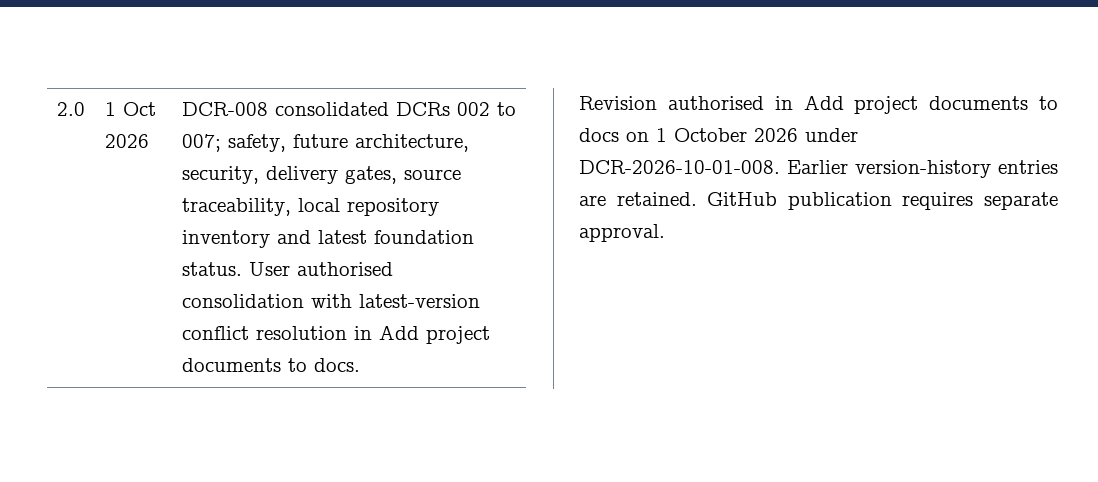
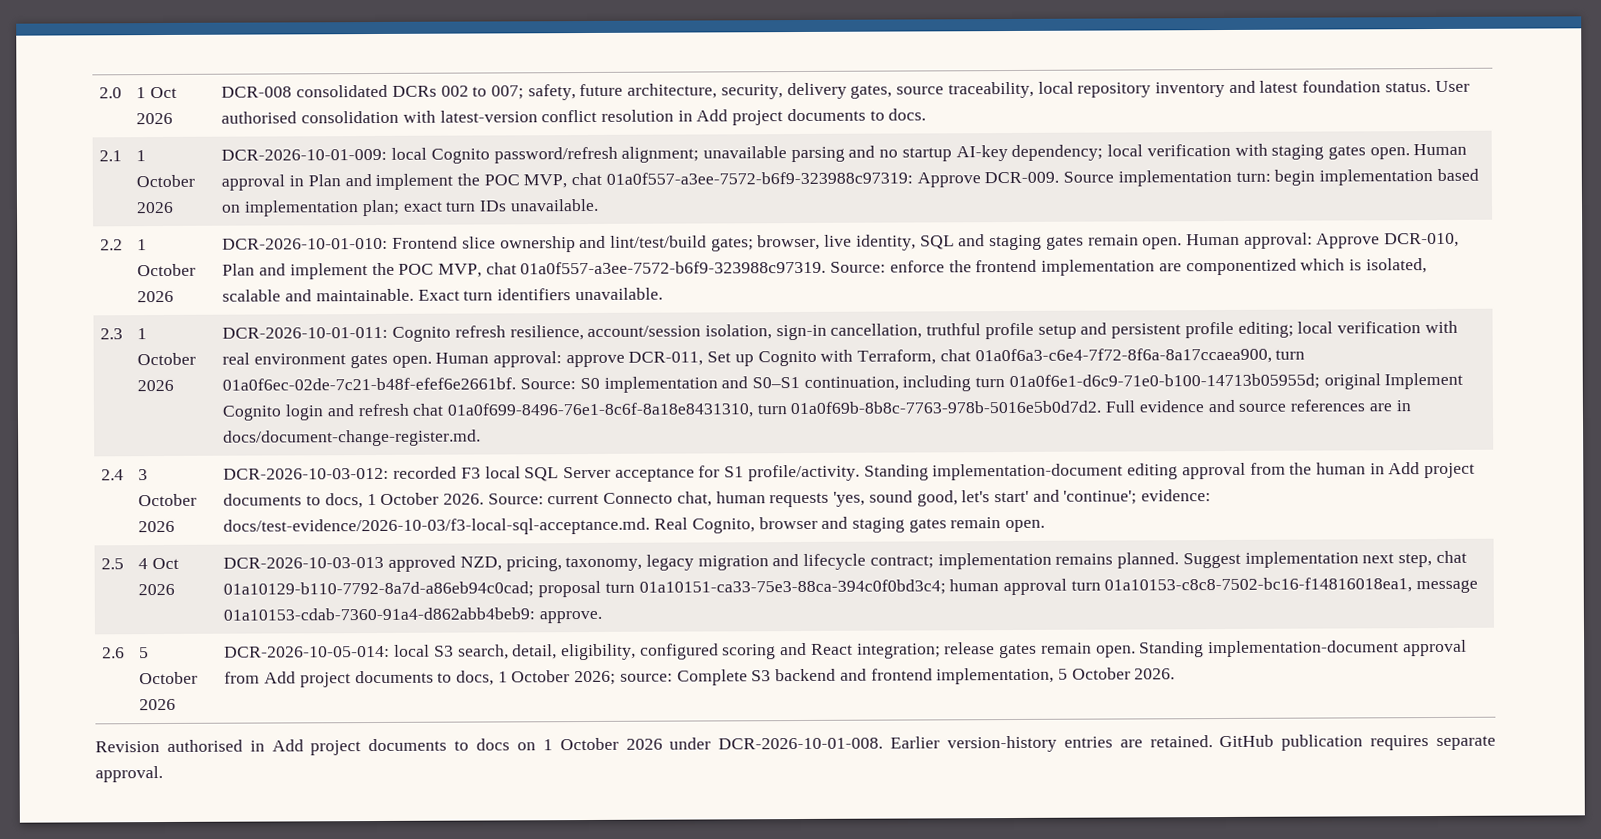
+ 2.1 | 1 October 2026 | DCR-2026-10-01-009: local Cognito password/refresh alignment; unavailable parsing and no startup AI-key dependency; local verification with staging gates open. Human approval in Plan and implement the POC MVP, chat 01a0f557-a3ee-7572-b6f9-323988c97319: Approve DCR-009. Source implementation turn: begin implementation based on implementation plan; exact turn IDs unavailable.
+ 2.2 | 1 October 2026 | DCR-2026-10-01-010: Frontend slice ownership and lint/test/build gates; browser, live identity, SQL and staging gates remain open. Human approval: Approve DCR-010, Plan and implement the POC MVP, chat 01a0f557-a3ee-7572-b6f9-323988c97319. Source: enforce the frontend implementation are componentized which is isolated, scalable and maintainable. Exact turn identifiers unavailable.
+ 2.3 | 1 October 2026 | DCR-2026-10-01-011: Cognito refresh resilience, account/session isolation, sign-in cancellation, truthful profile setup and persistent profile editing; local verification with real environment gates open. Human approval: approve DCR-011, Set up Cognito with Terraform, chat 01a0f6a3-c6e4-7f72-8f6a-8a17ccaea900, turn 01a0f6ec-02de-7c21-b48f-efef6e2661bf. Source: S0 implementation and S0–S1 continuation, including turn 01a0f6e1-d6c9-71e0-b100-14713b05955d; original Implement Cognito login and refresh chat 01a0f699-8496-76e1-8c6f-8a18e8431310, turn 01a0f69b-8b8c-7763-978b-5016e5b0d7d2. Full evidence and source references are in docs/document-change-register.md.
+ 2.4 | 3 October 2026 | DCR-2026-10-03-012: recorded F3 local SQL Server acceptance for S1 profile/activity. Standing implementation-document editing approval from the human in Add project documents to docs, 1 October 2026. Source: current Connecto chat, human requests 'yes, sound good, let's start' and 'continue'; evidence: docs/test-evidence/2026-10-03/f3-local-sql-acceptance.md. Real Cognito, browser and staging gates remain open.
+ 2.5 | 4 Oct 2026 | DCR-2026-10-03-013 approved NZD, pricing, taxonomy, legacy migration and lifecycle contract; implementation remains planned. Suggest implementation next step, chat 01a10129-b110-7792-8a7d-a86eb94c0cad; proposal turn 01a10151-ca33-75e3-88ca-394c0f0bd3c4; human approval turn 01a10153-c8c8-7502-bc16-f14816018ea1, message 01a10153-cdab-7360-91a4-d862abb4beb9: approve.
+ 2.6 | 5 October 2026 | DCR-2026-10-05-014: local S3 search, detail, eligibility, configured scoring and React integration; release gates remain open. Standing implementation-document approval from Add project documents to docs, 1 October 2026; source: Complete S3 backend and frontend implementation, 5 October 2026.

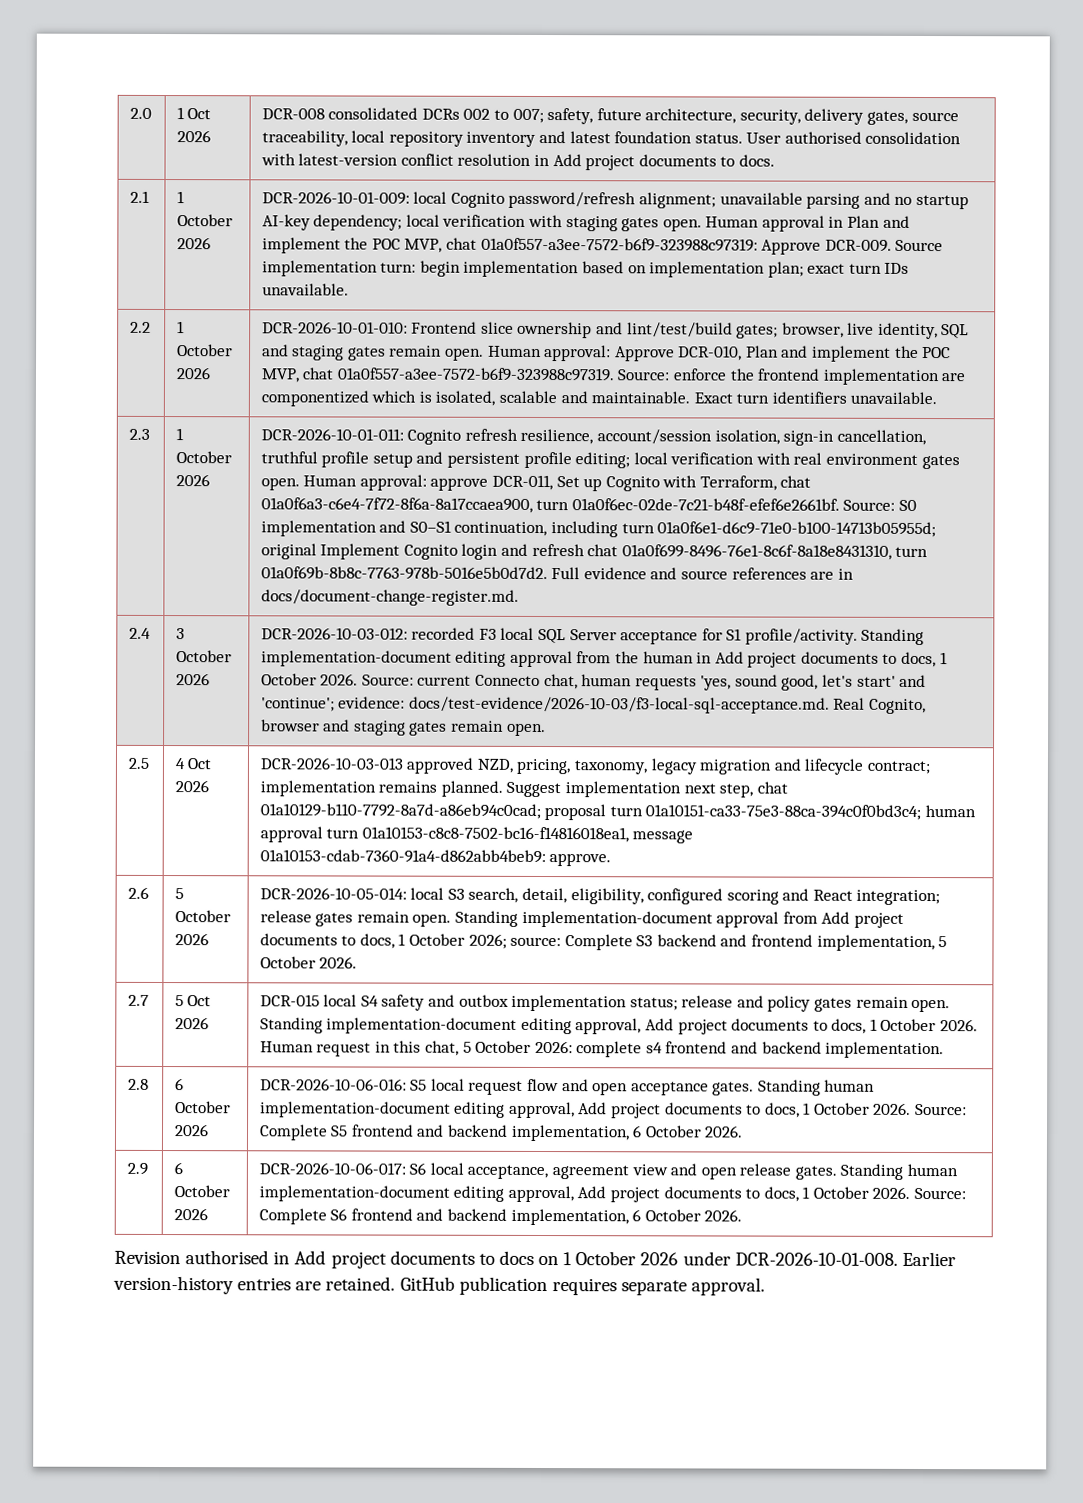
+ 2.7 | 5 Oct 2026 | DCR-015 local S4 safety and outbox implementation status; release and policy gates remain open. Standing implementation-document editing approval, Add project documents to docs, 1 October 2026. Human request in this chat, 5 October 2026: complete s4 frontend and backend implementation.
+ 2.8 | 6 October 2026 | DCR-2026-10-06-016: S5 local request flow and open acceptance gates. Standing human implementation-document editing approval, Add project documents to docs, 1 October 2026. Source: Complete S5 frontend and backend implementation, 6 October 2026.
+ 2.9 | 6 October 2026 | DCR-2026-10-06-017: S6 local acceptance, agreement view and open release gates. Standing human implementation-document editing approval, Add project documents to docs, 1 October 2026. Source: Complete S6 frontend and backend implementation, 6 October 2026.

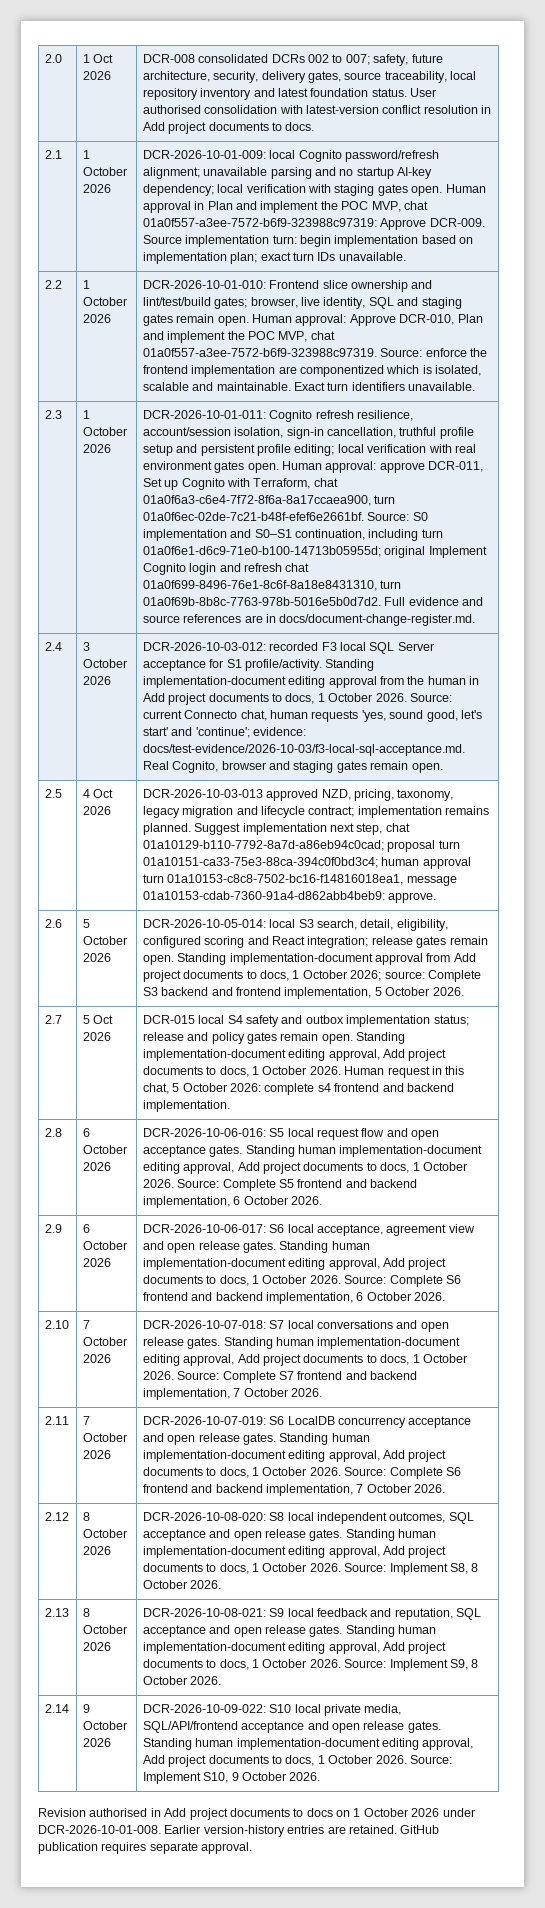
+ 2.10 | 7 October 2026 | DCR-2026-10-07-018: S7 local conversations and open release gates. Standing human implementation-document editing approval, Add project documents to docs, 1 October 2026. Source: Complete S7 frontend and backend implementation, 7 October 2026.
+ 2.11 | 7 October 2026 | DCR-2026-10-07-019: S6 LocalDB concurrency acceptance and open release gates. Standing human implementation-document editing approval, Add project documents to docs, 1 October 2026. Source: Complete S6 frontend and backend implementation, 7 October 2026.
+ 2.12 | 8 October 2026 | DCR-2026-10-08-020: S8 local independent outcomes, SQL acceptance and open release gates. Standing human implementation-document editing approval, Add project documents to docs, 1 October 2026. Source: Implement S8, 8 October 2026.
+ 2.13 | 8 October 2026 | DCR-2026-10-08-021: S9 local feedback and reputation, SQL acceptance and open release gates. Standing human implementation-document editing approval, Add project documents to docs, 1 October 2026. Source: Implement S9, 8 October 2026.
+ 2.14 | 9 October 2026 | DCR-2026-10-09-022: S10 local private media, SQL/API/frontend acceptance and open release gates. Standing human implementation-document editing approval, Add project documents to docs, 1 October 2026. Source: Implement S10, 9 October 2026.

